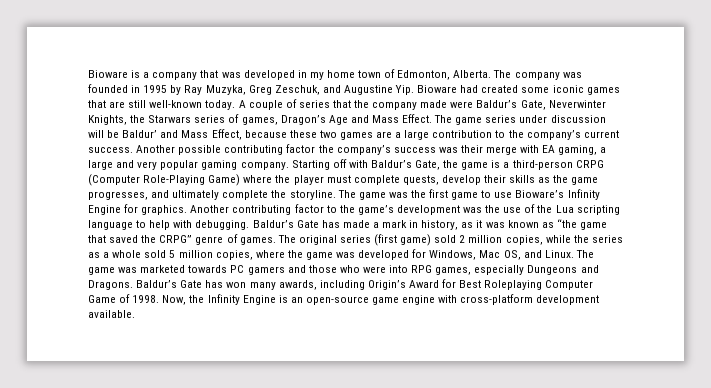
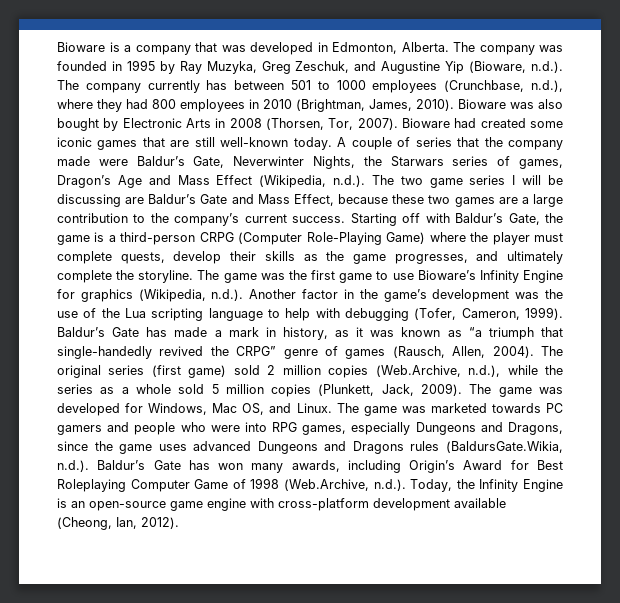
- Bioware is a company that was developed in my home town of Edmonton, Alberta.
+ Bioware is a company that was developed in Edmonton, Alberta.
- The company was founded in 1995 by Ray Muzyka, Greg Zeschuk, and Augustine Yip. Bioware had created some iconic games that are still well-known today.
+ The company was founded in 1995 by Ray Muzyka, Greg Zeschuk, and Augustine Yip (Bioware, n.d.). The company currently has between 501 to 1000 employees (Crunchbase, n.d.), where they had 800 employees in 2010 (Brightman, James, 2010). Bioware was also bought by Electronic Arts in 2008 (Thorsen, Tor, 2007). Bioware had created some iconic games that are still well-known today.
- A couple of series that the company made were Baldur’s Gate, Neverwinter Knights, the Starwars series of games, Dragon’s Age and Mass Effect. The game series under discussion will be Baldur’ and Mass Effect, because these two games are a large contribution to the company’s current success.
+ A couple of series that the company made were Baldur’s Gate, Neverwinter Nights, the Starwars series of games, Dragon’s Age and Mass Effect (Wikipedia, n.d.). The two game series I will be discussing are Baldur’s Gate and Mass Effect, because these two games are a large contribution to the company’s current success.
- Another possible contributing factor the company’s success was their merge with EA gaming, a large and very popular gaming company.
- The game was the first game to use Bioware’s Infinity Engine for graphics. Another contributing factor to the game’s development was the use of the Lua scripting language to help with debugging.
+ The game was the first game to use Bioware’s Infinity Engine for graphics (Wikipedia, n.d.). Another factor in the game’s development was the use of the Lua scripting language to help with debugging (Tofer, Cameron, 1999).
- Baldur’s Gate has made a mark in history, as it was known as “the game that saved the CRPG” genre of games.
+ Baldur’s Gate has made a mark in history, as it was known as “a triumph that single-handedly revived the CRPG” genre of games (Rausch, Allen, 2004).
- The original series (first game) sold 2 million copies, while the series as a whole sold 5 million copies, where the game was developed for Windows, Mac OS, and Linux.
+ The original series (first game) sold 2 million copies (Web.Archive, n.d.), while the series as a whole sold 5 million copies (Plunkett, Jack, 2009). The game was developed for Windows, Mac OS, and Linux.
- The game was marketed towards PC gamers and those who were into RPG games, especially Dungeons and Dragons. Baldur’s Gate has won many awards, including Origin’s Award for Best Roleplaying Computer Game of 1998. Now, the Infinity Engine is an open-source game engine with cross-platform development available.
+ The game was marketed towards PC gamers and people who were into RPG games, especially Dungeons and Dragons, since the game uses advanced Dungeons and Dragons rules (BaldursGate.Wikia, n.d.). Baldur’s Gate has won many awards, including Origin’s Award for Best Roleplaying Computer Game of 1998 (Web.Archive, n.d.). Today, the Infinity Engine is an open-source game engine with cross-platform development available (Cheong, Ian, 2012).

